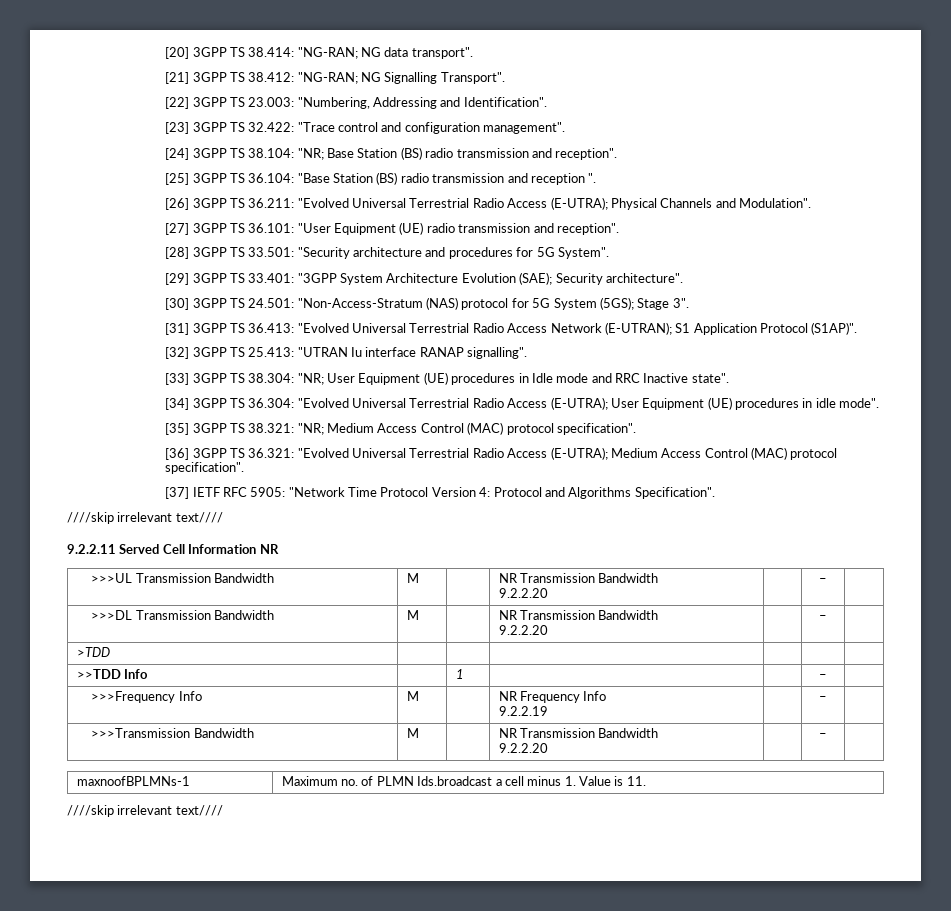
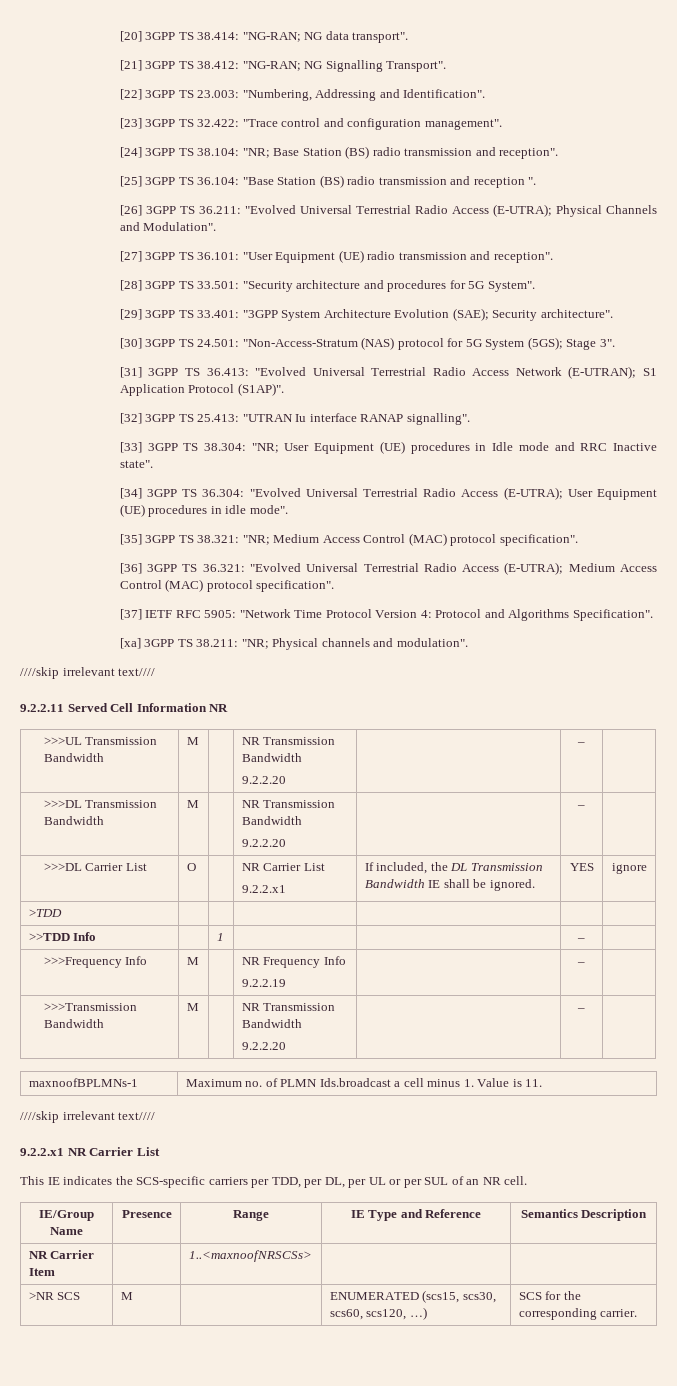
+ [xa] 3GPP TS 38.211: "NR; Physical channels and modulation".
+ >>>DL Carrier List | O | | NR Carrier List
+ 9.2.2.x1 | If included, the DL Transmission Bandwidth IE shall be ignored. | YES | ignore
+ 9.2.2.x1 NR Carrier List
+ This IE indicates the SCS-specific carriers per TDD, per DL, per UL or per SUL of an NR cell.
+ IE/Group Name | Presence | Range | IE Type and Reference | Semantics Description
+ NR Carrier Item | | 1..<maxnoofNRSCSs> | |
+ >NR SCS | M | | ENUMERATED (scs15, scs30, scs60, scs120, …) | SCS for the corresponding carrier.

